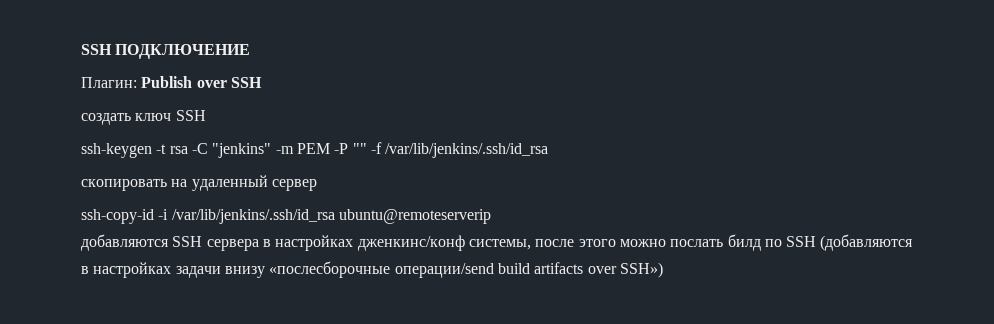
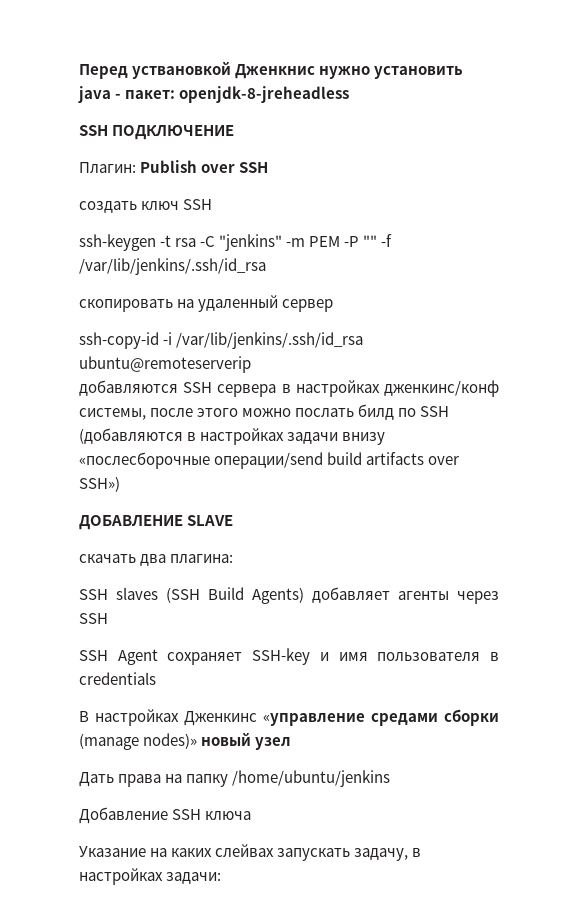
+ Перед уствановкой Дженкнис нужно установить java - пакет: openjdk-8-jreheadless
+ ДОБАВЛЕНИЕ SLAVE
+ скачать два плагина:
+ SSH slaves (SSH Build Agents) добавляет агенты через SSH
+ SSH Agent сохраняет SSH-key и имя пользователя в credentials
+ В настройках Дженкинс «управление средами сборки (manage nodes)» новый узел
+ Дать права на папку /home/ubuntu/jenkins
+ Добавление SSH ключа
+ Указание на каких слейвах запускать задачу, в настройках задачи:

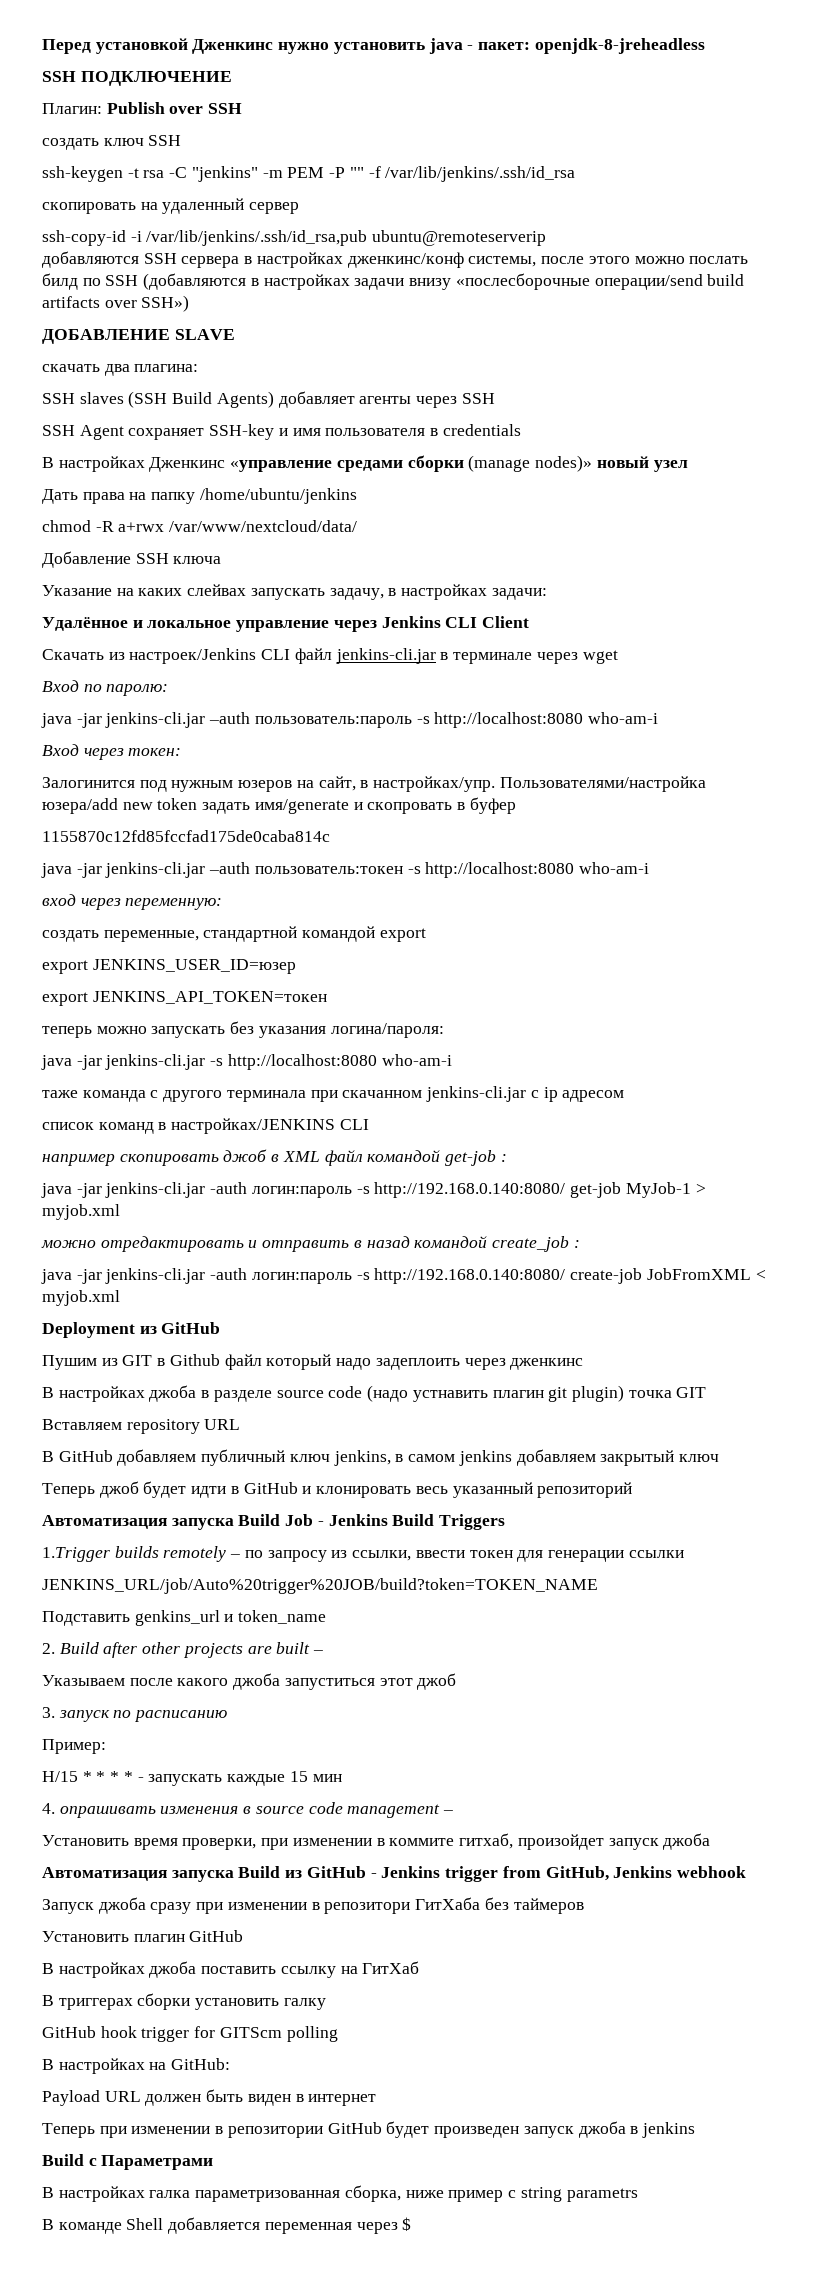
- Перед уствановкой Дженкнис нужно установить java - пакет: openjdk-8-jreheadless
+ Перед установкой Дженкинс нужно установить java - пакет: openjdk-8-jreheadless
- ssh-copy-id -i /var/lib/jenkins/.ssh/id_rsa ubuntu@remoteserverip
+ ssh-copy-id -i /var/lib/jenkins/.ssh/id_rsa,pub ubuntu@remoteserverip
+ chmod -R a+rwx /var/www/nextcloud/data/
+ Удалённое и локальное управление через Jenkins CLI Client
+ Скачать из настроек/Jenkins CLI файл jenkins-cli.jar в терминале через wget
+ Вход по паролю:
+ java -jar jenkins-cli.jar –auth пользователь:пароль -s http://localhost:8080 who-am-i
+ Вход через токен:
+ Залогинится под нужным юзеров на сайт, в настройках/упр. Пользователями/настройка юзера/add new token задать имя/generate и скопровать в буфер
+ 1155870c12fd85fccfad175de0caba814c
+ java -jar jenkins-cli.jar –auth пользователь:токен -s http://localhost:8080 who-am-i
+ вход через переменную:
+ создать переменные, стандартной командой export
+ export JENKINS_USER_ID=юзер
+ export JENKINS_API_TOKEN=токен
+ теперь можно запускать без указания логина/пароля:
+ java -jar jenkins-cli.jar -s http://localhost:8080 who-am-i
+ таже команда с другого терминала при скачанном jenkins-cli.jar с ip адресом
+ список команд в настройках/JENKINS CLI
+ например скопировать джоб в XML файл командой get-job :
+ java -jar jenkins-cli.jar -auth логин:пароль -s http://192.168.0.140:8080/ get-job MyJob-1 > myjob.xml
+ можно отредактировать и отправить в назад командой create_job :
+ java -jar jenkins-cli.jar -auth логин:пароль -s http://192.168.0.140:8080/ create-job JobFromXML < myjob.xml
+ Deployment из GitHub
+ Пушим из GIT в Github файл который надо задеплоить через дженкинс
+ В настройках джоба в разделе source code (надо устнавить плагин git plugin) точка GIT
+ Вставляем repository URL
+ В GitHub добавляем публичный ключ jenkins, в самом jenkins добавляем закрытый ключ
+ Теперь джоб будет идти в GitHub и клонировать весь указанный репозиторий
+ Автоматизация запуска Build Job - Jenkins Build Triggers
+ 1.Trigger builds remotely – по запросу из ссылки, ввести токен для генерации ссылки
+ JENKINS_URL/job/Auto%20trigger%20JOB/build?token=TOKEN_NAME
+ Подставить genkins_url и token_name
+ 2. Build after other projects are built –
+ Указываем после какого джоба запуститься этот джоб
+ 3. запуск по расписанию
+ Пример:
+ H/15 * * * * - запускать каждые 15 мин
+ 4. опрашивать изменения в source code management –
+ Установить время проверки, при изменении в коммите гитхаб, произойдет запуск джоба
+ Автоматизация запуска Build из GitHub - Jenkins trigger from GitHub, Jenkins webhook
+ Запуск джоба сразу при изменении в репозитори ГитХаба без таймеров
+ Установить плагин GitHub
+ В настройках джоба поставить ссылку на ГитХаб
+ В триггерах сборки установить галку
+ GitHub hook trigger for GITScm polling
+ В настройках на GitHub:
+ Payload URL должен быть виден в интернет
+ Теперь при изменении в репозитории GitHub будет произведен запуск джоба в jenkins
+ Build с Параметрами
+ В настройках галка параметризованная сборка, ниже пример с string parametrs
+ В команде Shell добавляется переменная через $

